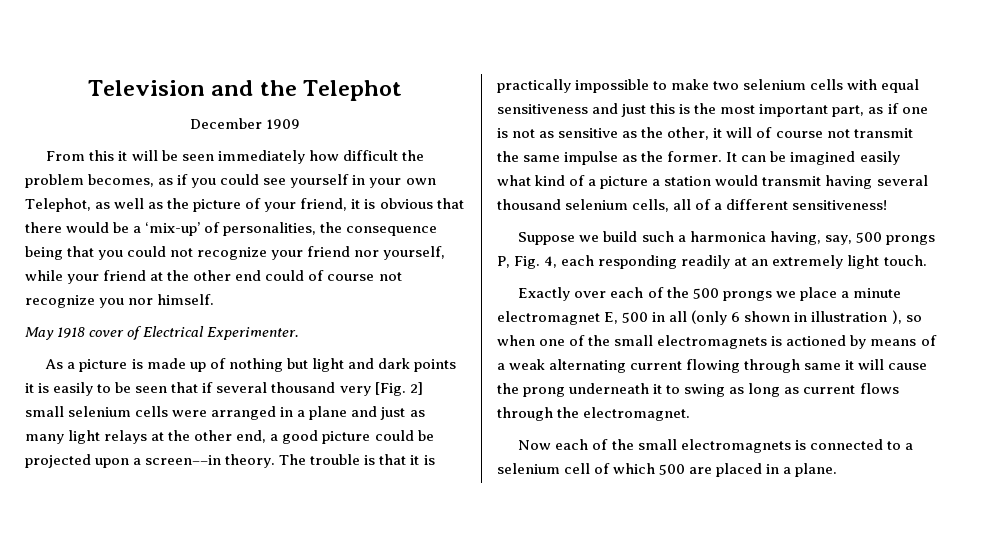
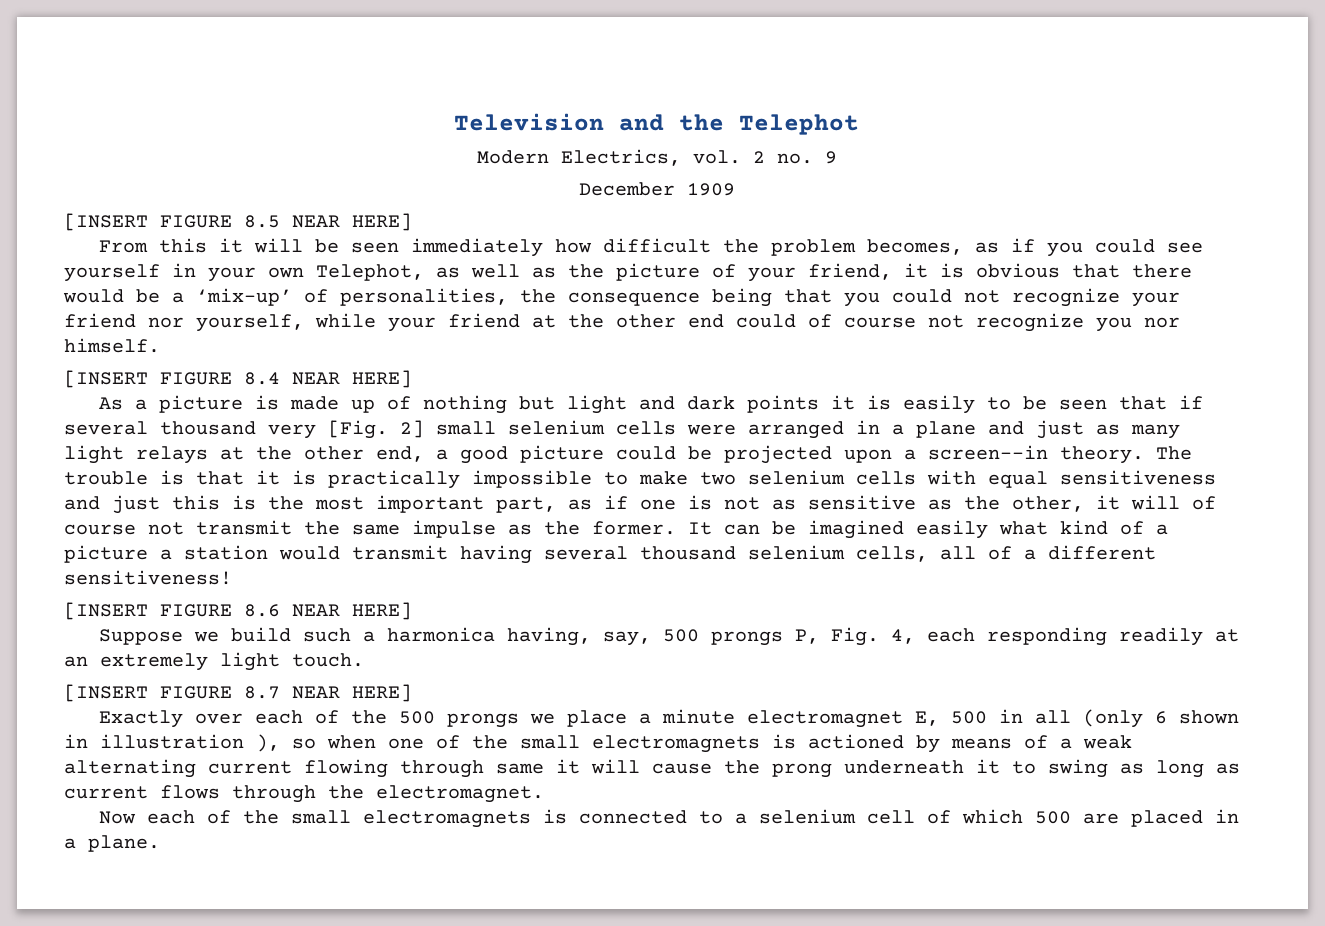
+ Modern Electrics, vol. 2 no. 9
  December 1909
+ [INSERT FIGURE 8.5 NEAR HERE]
- May 1918 cover of Electrical Experimenter.
+ [INSERT FIGURE 8.4 NEAR HERE]
+ [INSERT FIGURE 8.6 NEAR HERE]
+ [INSERT FIGURE 8.7 NEAR HERE]

